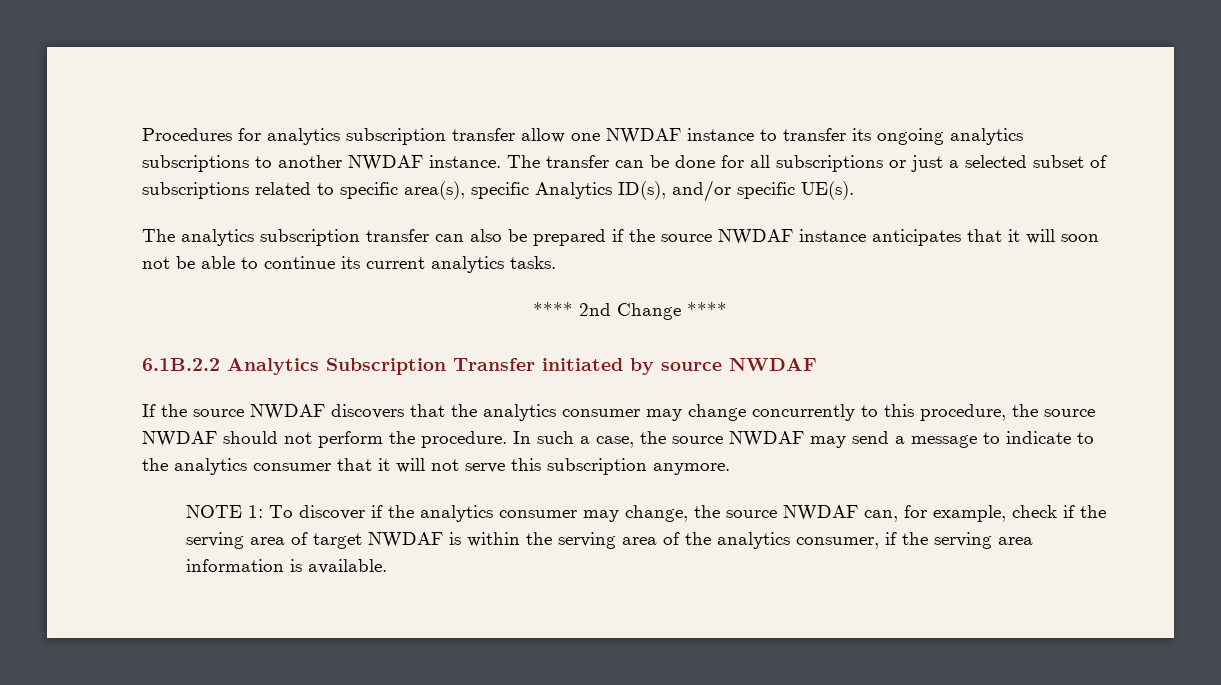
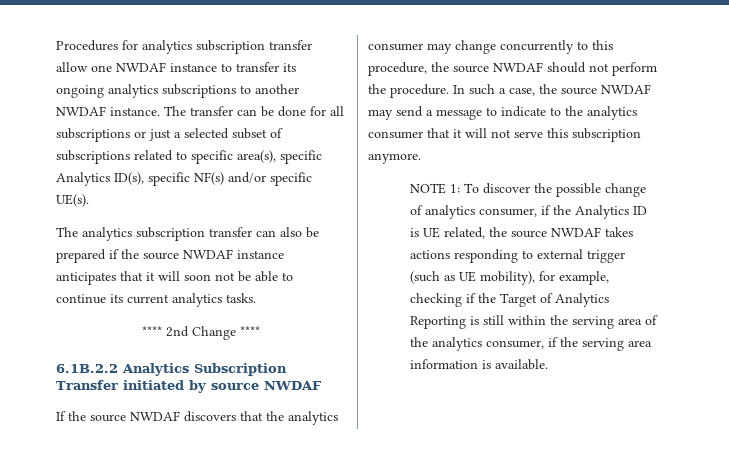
- The transfer can be done for all subscriptions or just a selected subset of subscriptions related to specific area(s), specific Analytics ID(s), and/or specific UE(s).
+ The transfer can be done for all subscriptions or just a selected subset of subscriptions related to specific area(s), specific Analytics ID(s), specific NF(s) and/or specific UE(s).
- NOTE 1: To discover if the analytics consumer may change, the source NWDAF can, for example, check if the serving area of target NWDAF is within the serving area of the analytics consumer, if the serving area information is available.
+ NOTE 1: To discover the possible change of analytics consumer, if the Analytics ID is UE related, the source NWDAF takes actions responding to external trigger (such as UE mobility), for example, checking if the Target of Analytics Reporting is still within the serving area of the analytics consumer, if the serving area information is available.

